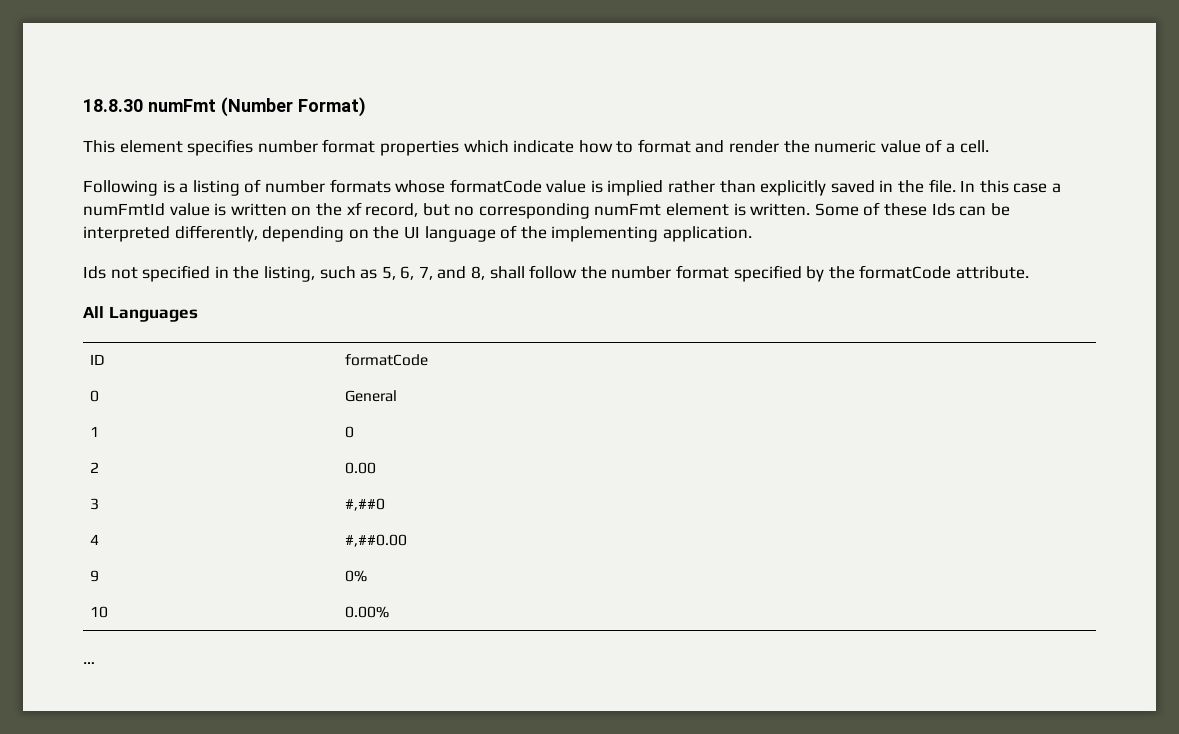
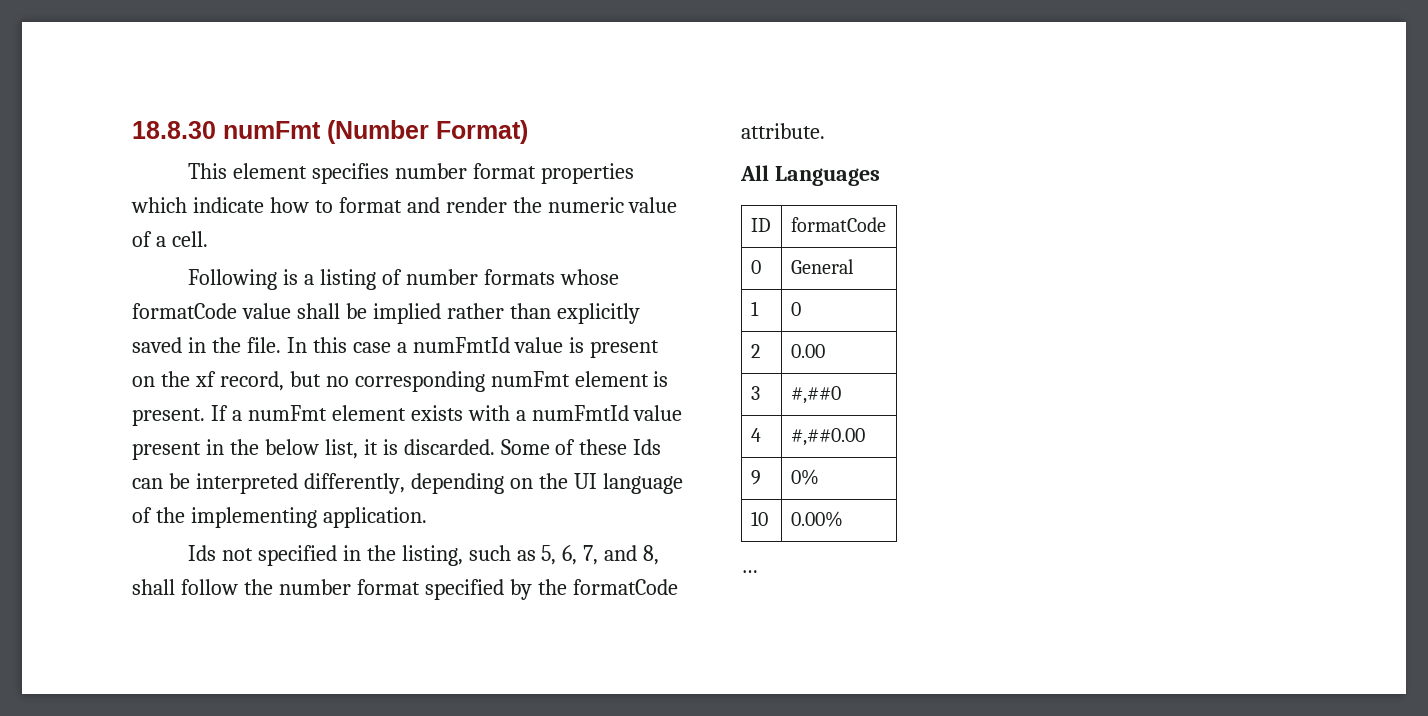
- Following is a listing of number formats whose formatCode value is implied rather than explicitly saved in the file.
+ Following is a listing of number formats whose formatCode value shall be implied rather than explicitly saved in the file.
- In this case a numFmtId value is written on the xf record, but no corresponding numFmt element is written.
+ In this case a numFmtId value is present on the xf record, but no corresponding numFmt element is present. If a numFmt element exists with a numFmtId value present in the below list, it is discarded.

